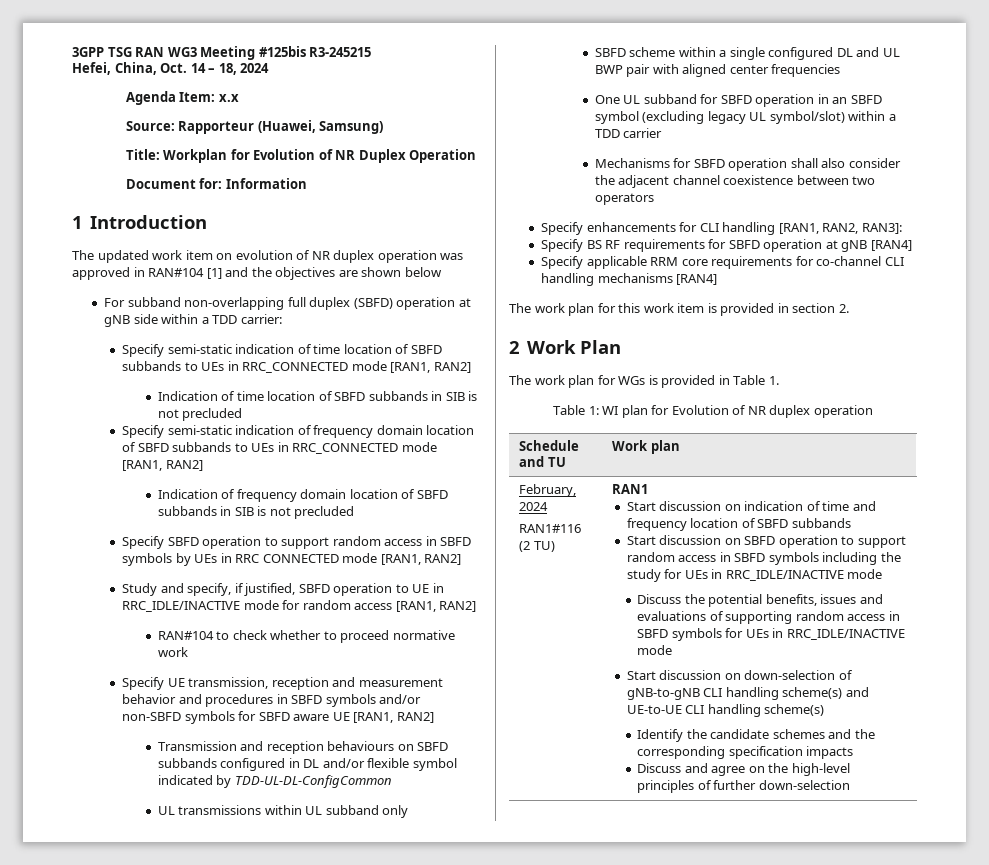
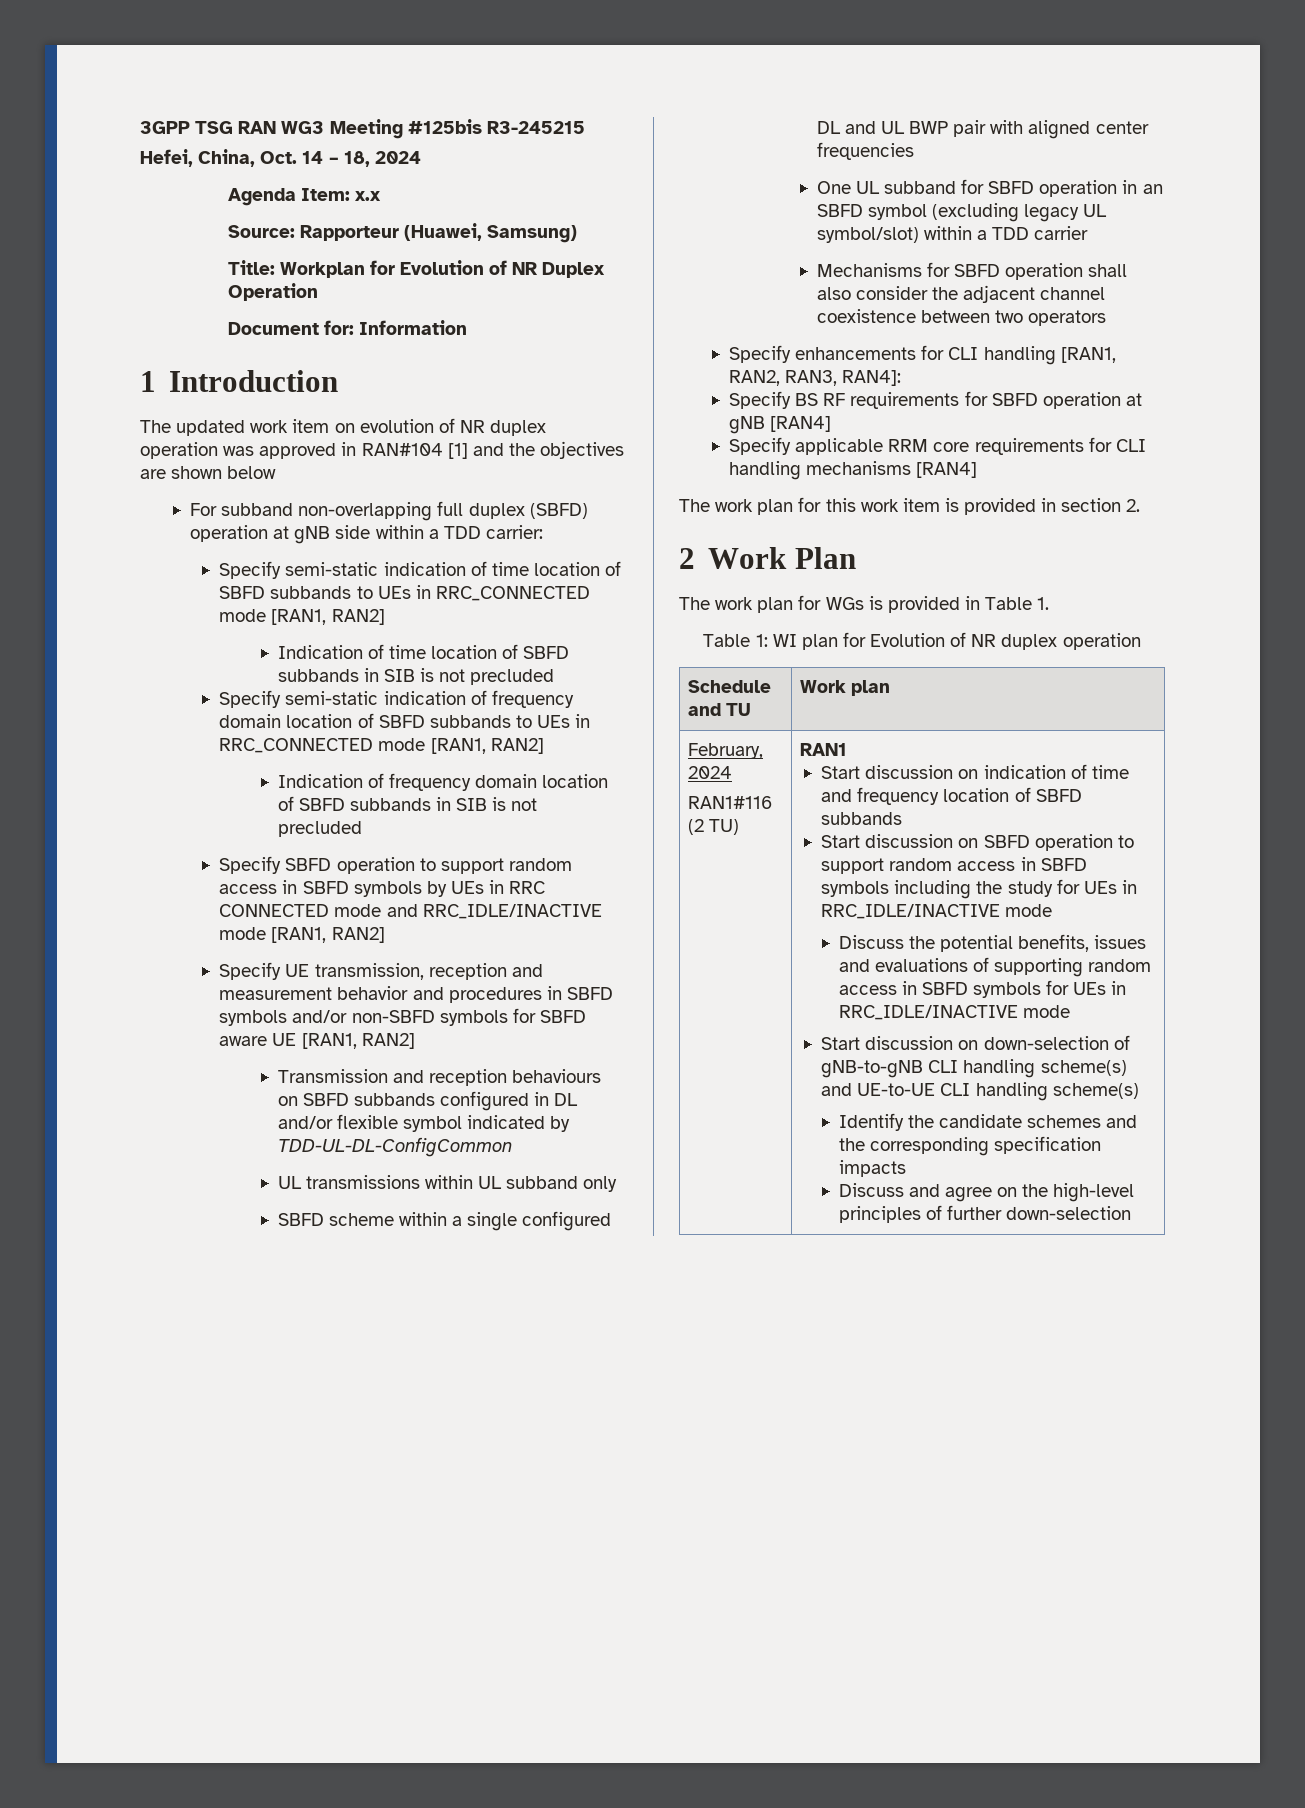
- Specify SBFD operation to support random access in SBFD symbols by UEs in RRC CONNECTED mode [RAN1, RAN2]
- Study and specify, if justified, SBFD operation to UE in RRC_IDLE/INACTIVE mode for random access [RAN1, RAN2]
- RAN#104 to check whether to proceed normative work
+ Specify SBFD operation to support random access in SBFD symbols by UEs in RRC CONNECTED mode and RRC_IDLE/INACTIVE mode [RAN1, RAN2]
- Specify enhancements for CLI handling [RAN1, RAN2, RAN3]:
+ Specify enhancements for CLI handling [RAN1, RAN2, RAN3, RAN4]:
- Specify applicable RRM core requirements for co-channel CLI handling mechanisms [RAN4]
+ Specify applicable RRM core requirements for CLI handling mechanisms [RAN4]

